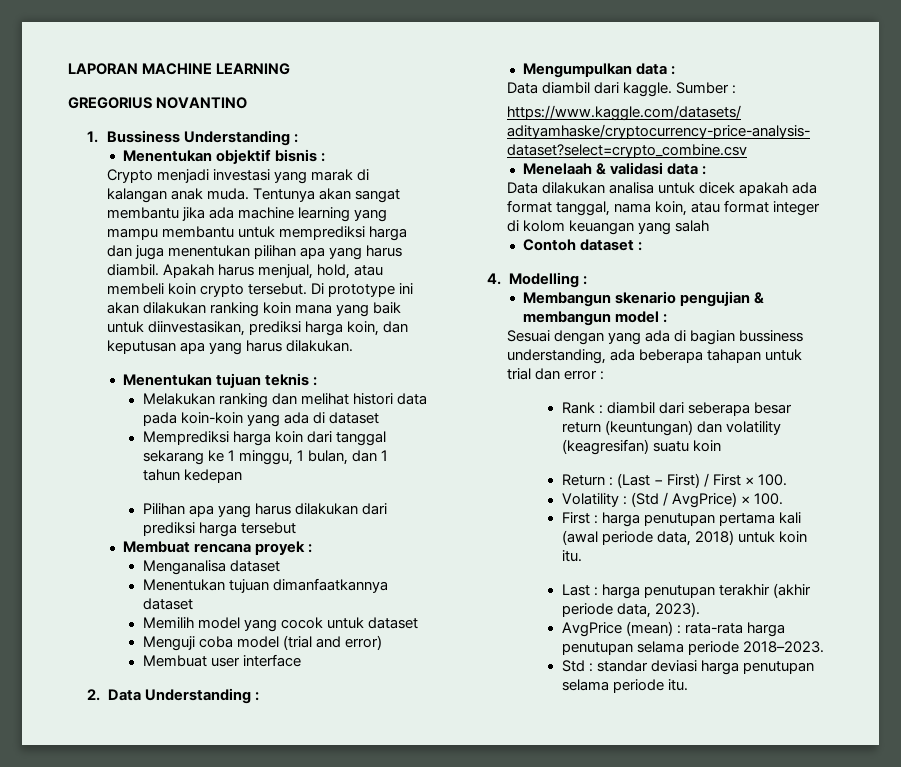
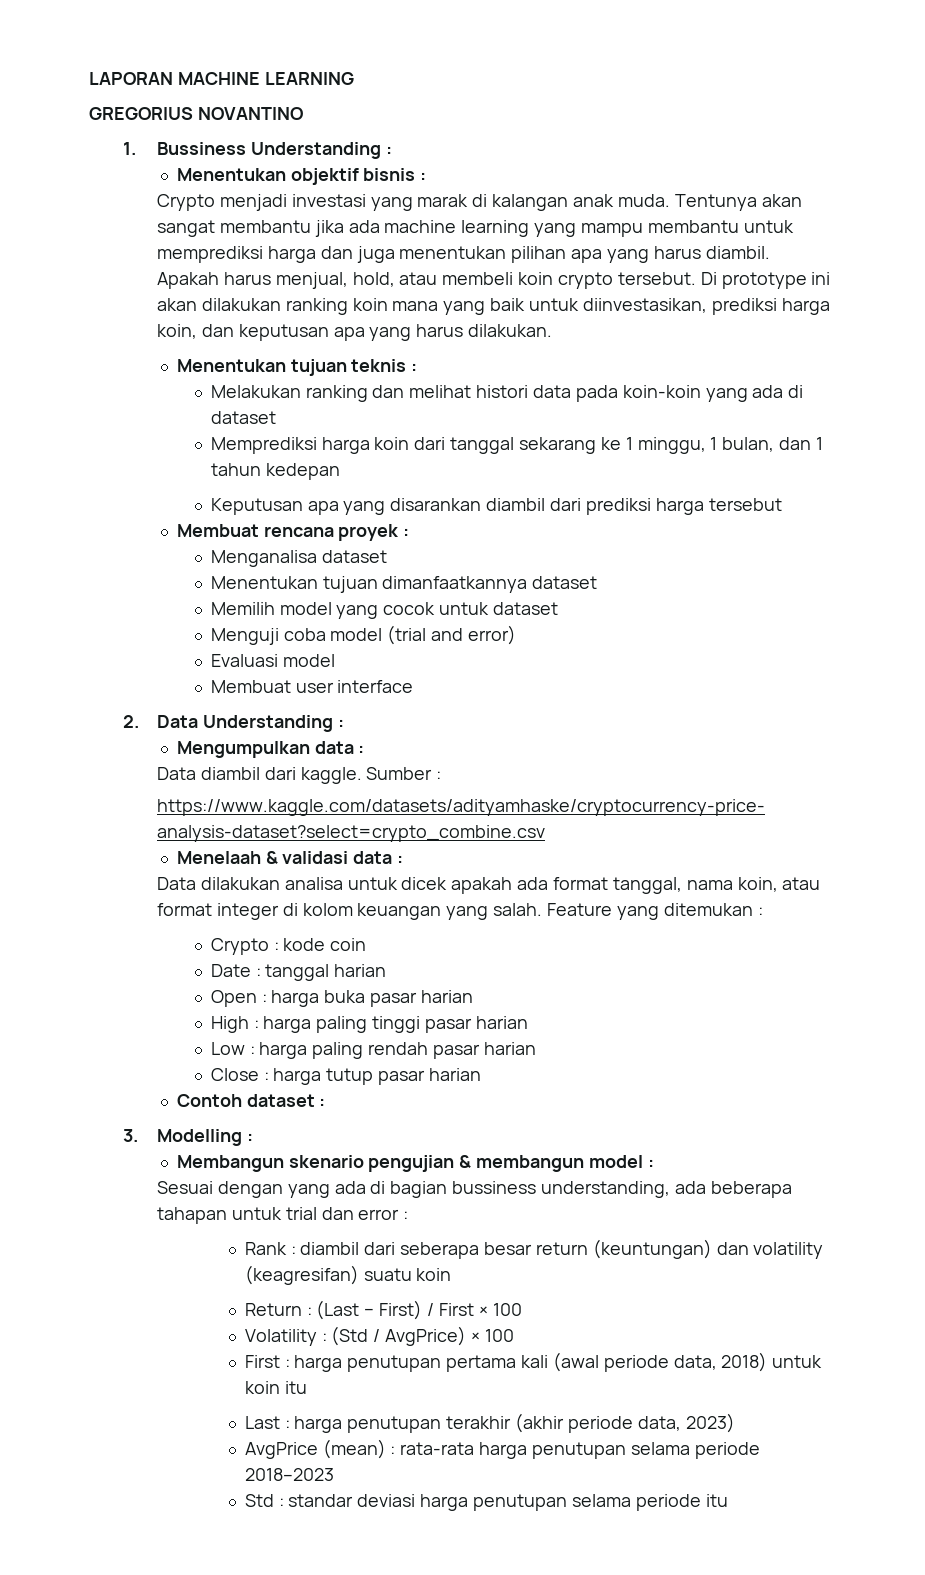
- Pilihan apa yang harus dilakukan dari prediksi harga tersebut
+ Keputusan apa yang disarankan diambil dari prediksi harga tersebut
+ Evaluasi model
- Data dilakukan analisa untuk dicek apakah ada format tanggal, nama koin, atau format integer di kolom keuangan yang salah
+ Data dilakukan analisa untuk dicek apakah ada format tanggal, nama koin, atau format integer di kolom keuangan yang salah. Feature yang ditemukan :
+ Crypto : kode coin
+ Date : tanggal harian
+ Open : harga buka pasar harian
+ High : harga paling tinggi pasar harian
+ Low : harga paling rendah pasar harian
+ Close : harga tutup pasar harian
- 4. Modelling :
+ 3. Modelling :
- Return : (Last − First) / First × 100.
+ Return : (Last − First) / First × 100
- Volatility : (Std / AvgPrice) × 100.
+ Volatility : (Std / AvgPrice) × 100
- First : harga penutupan pertama kali (awal periode data, 2018) untuk koin itu.
+ First : harga penutupan pertama kali (awal periode data, 2018) untuk koin itu
- Last : harga penutupan terakhir (akhir periode data, 2023).
+ Last : harga penutupan terakhir (akhir periode data, 2023)
- AvgPrice (mean) : rata-rata harga penutupan selama periode 2018–2023.
+ AvgPrice (mean) : rata-rata harga penutupan selama periode 2018–2023
- Std : standar deviasi harga penutupan selama periode itu.
+ Std : standar deviasi harga penutupan selama periode itu

